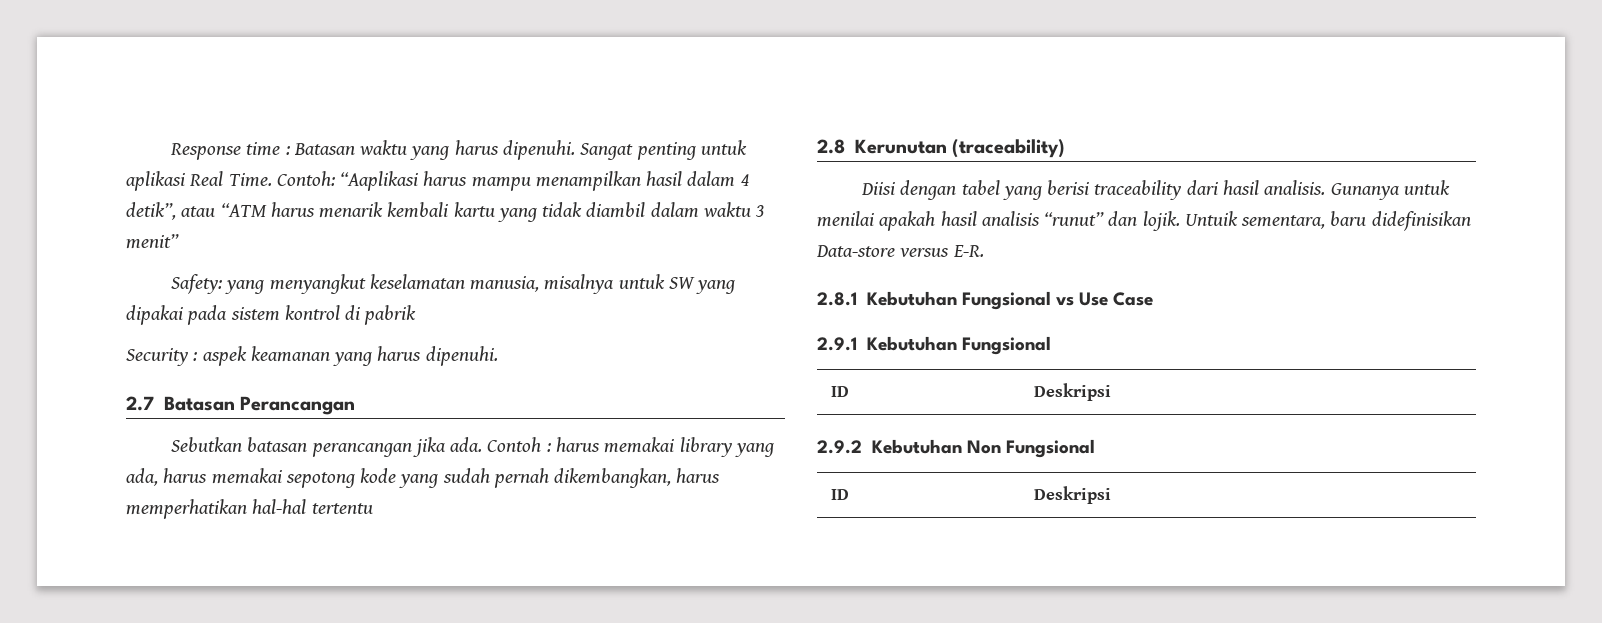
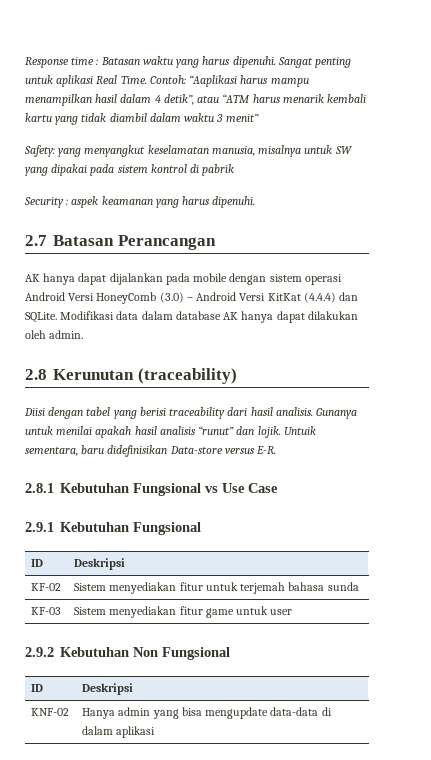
- Sebutkan batasan perancangan jika ada. Contoh : harus memakai library yang ada, harus memakai sepotong kode yang sudah pernah dikembangkan, harus memperhatikan hal-hal tertentu
+ AK hanya dapat dijalankan pada mobile dengan sistem operasi Android Versi HoneyComb (3.0) – Android Versi KitKat (4.4.4) dan SQLite. Modifikasi data dalam database AK hanya dapat dilakukan oleh admin.
+ KF-02 | Sistem menyediakan fitur untuk terjemah bahasa sunda
+ KF-03 | Sistem menyediakan fitur game untuk user
+ KNF-02 | Hanya admin yang bisa mengupdate data-data di dalam aplikasi

